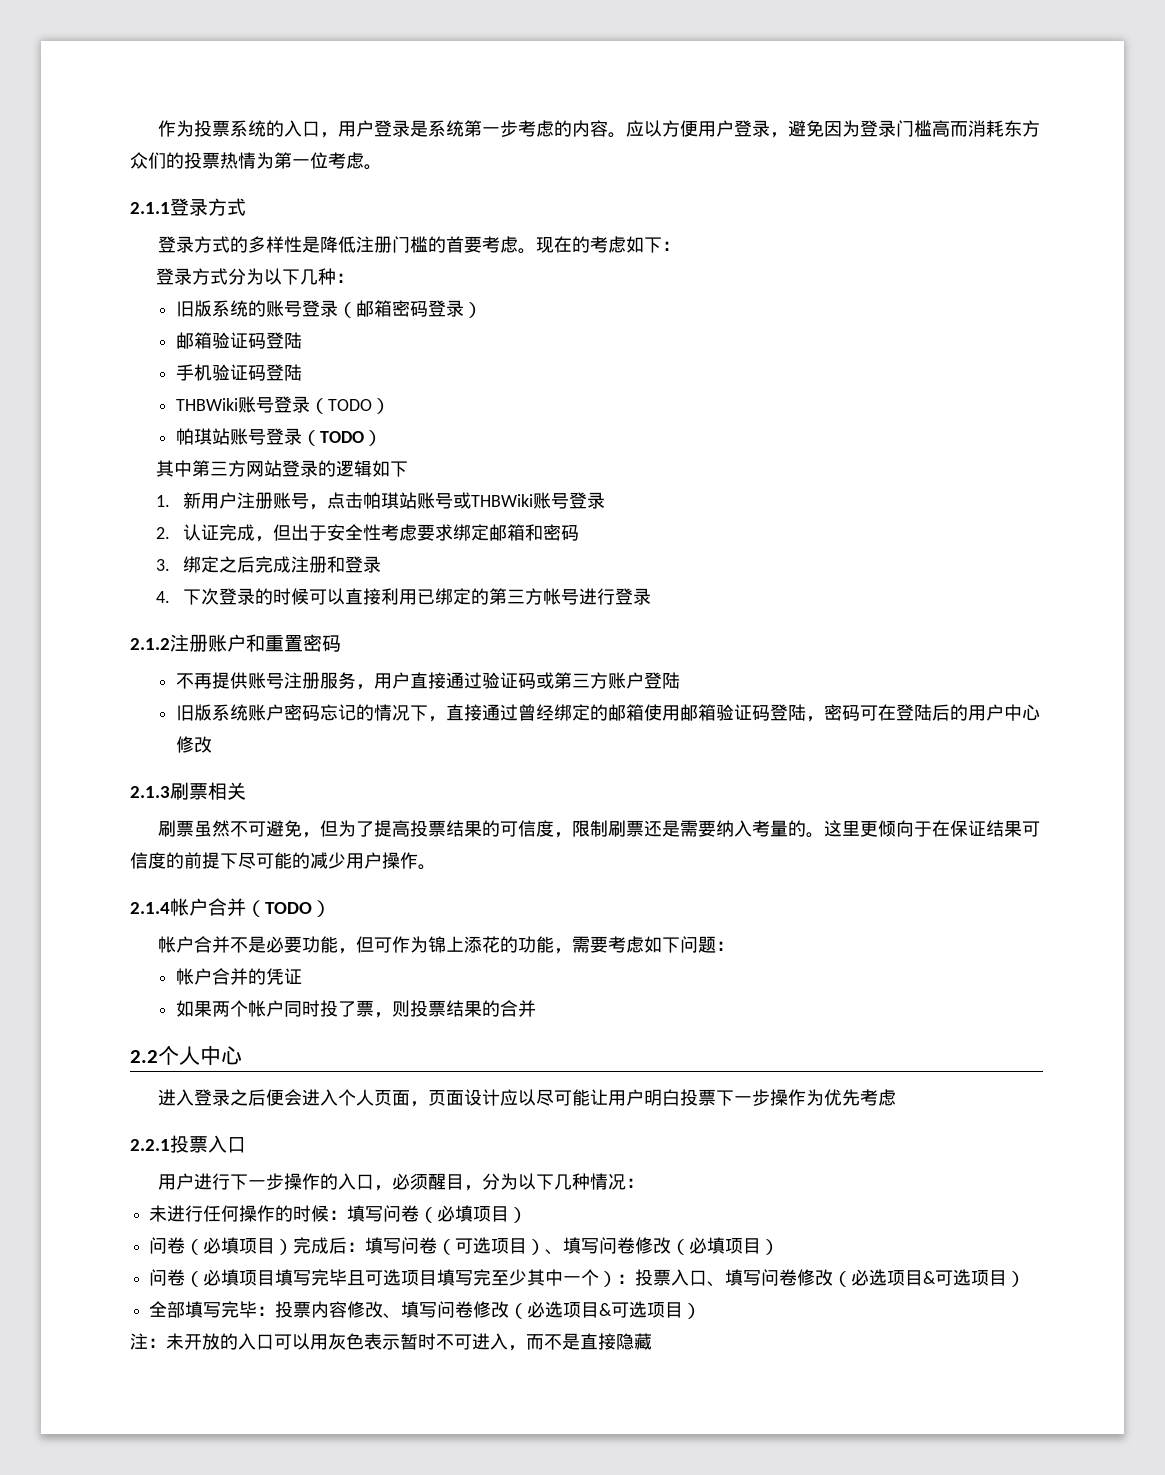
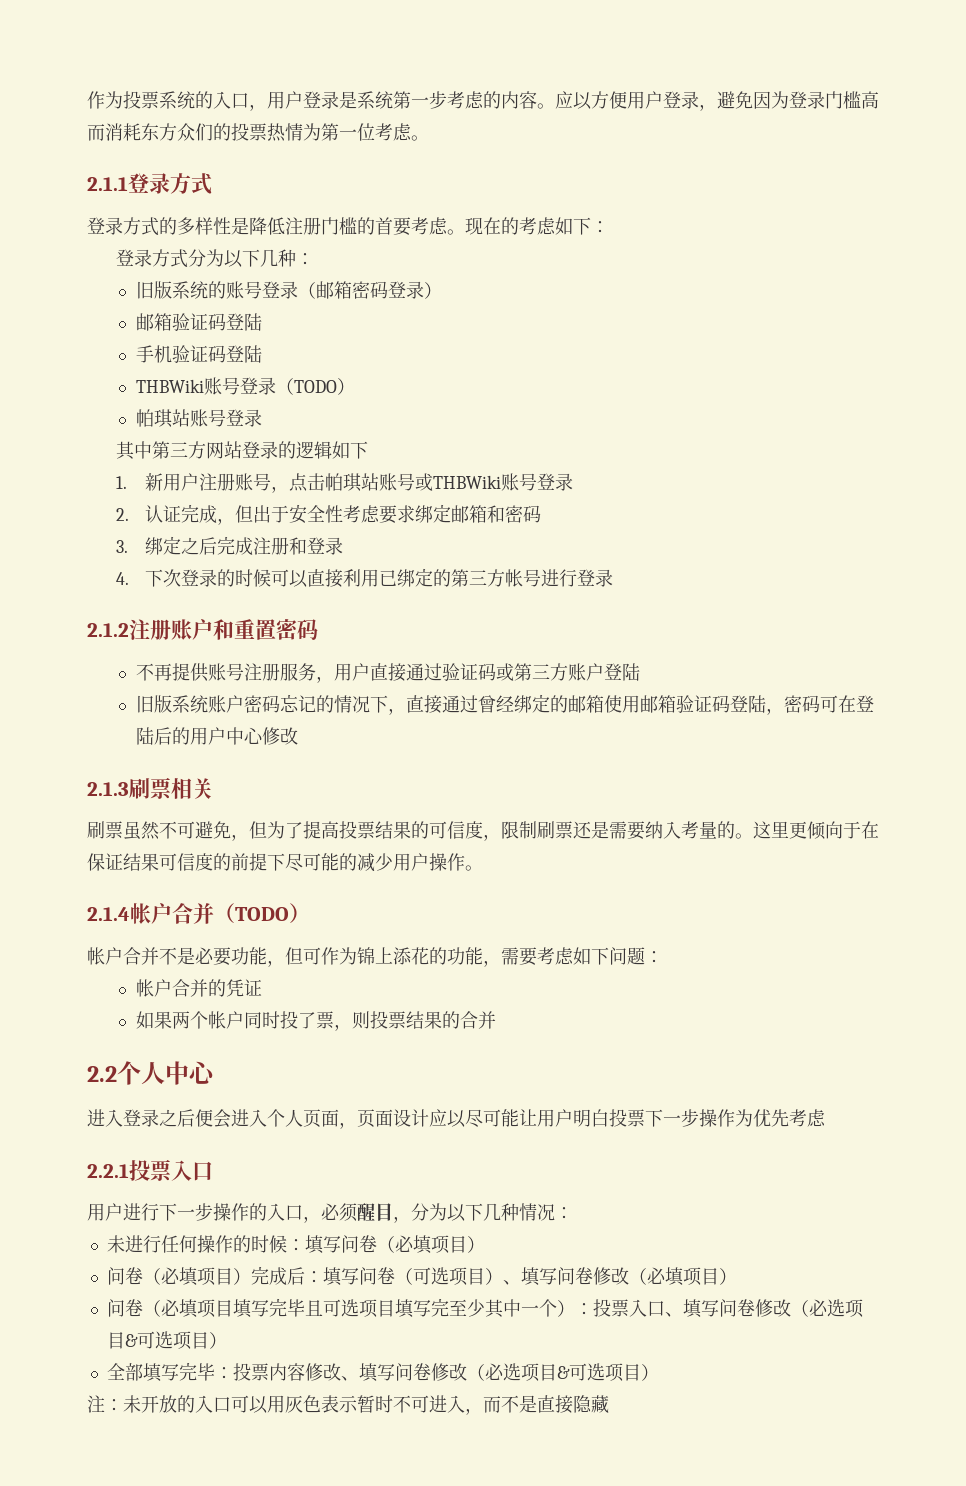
- 帕琪站账号登录（TODO）
+ 帕琪站账号登录

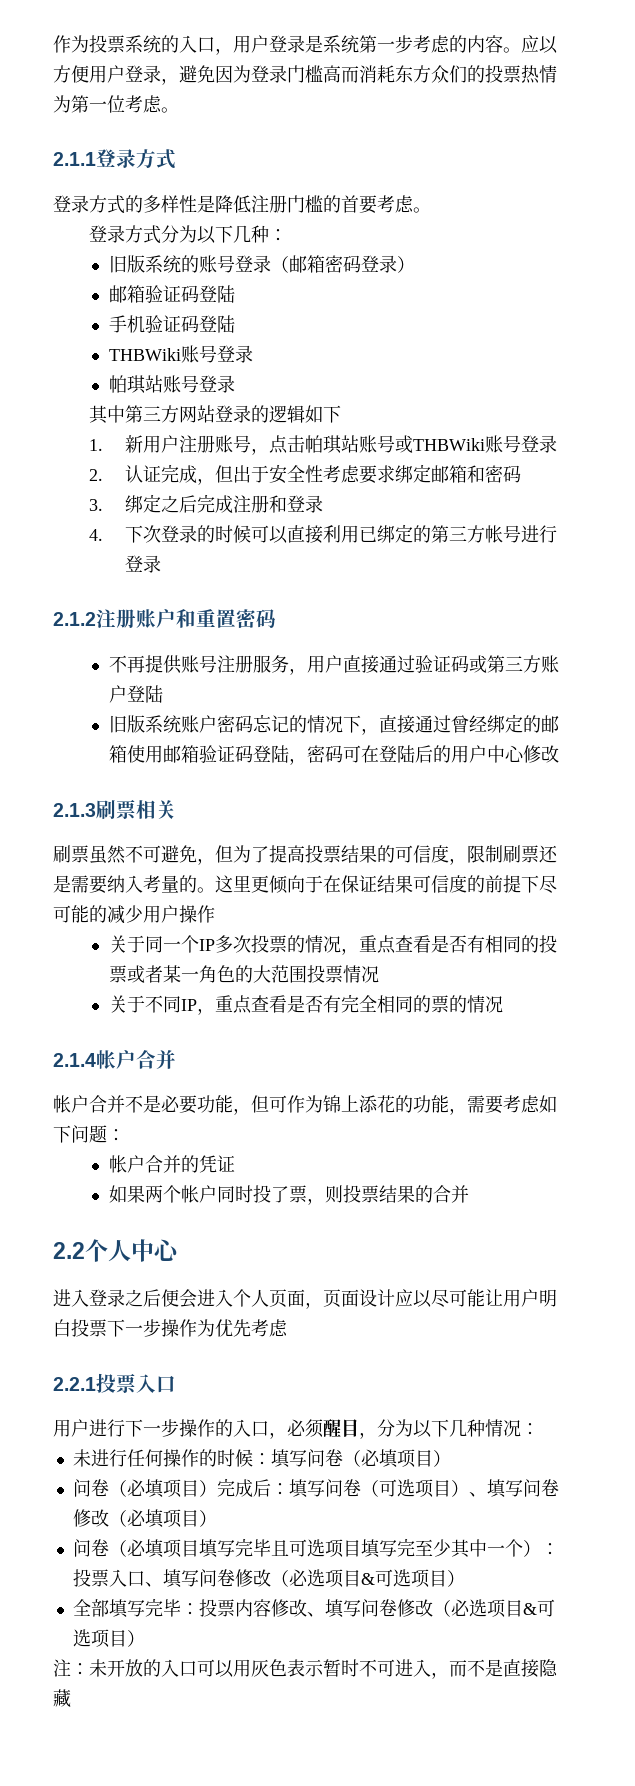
- 现在的考虑如下：
  手机验证码登陆
- THBWiki账号登录（TODO）
+ THBWiki账号登录
- 这里更倾向于在保证结果可信度的前提下尽可能的减少用户操作。
+ 这里更倾向于在保证结果可信度的前提下尽可能的减少用户操作
+ 关于同一个IP多次投票的情况，重点查看是否有相同的投票或者某一角色的大范围投票情况
+ 关于不同IP，重点查看是否有完全相同的票的情况
- 2.1.4帐户合并（TODO）
+ 2.1.4帐户合并

